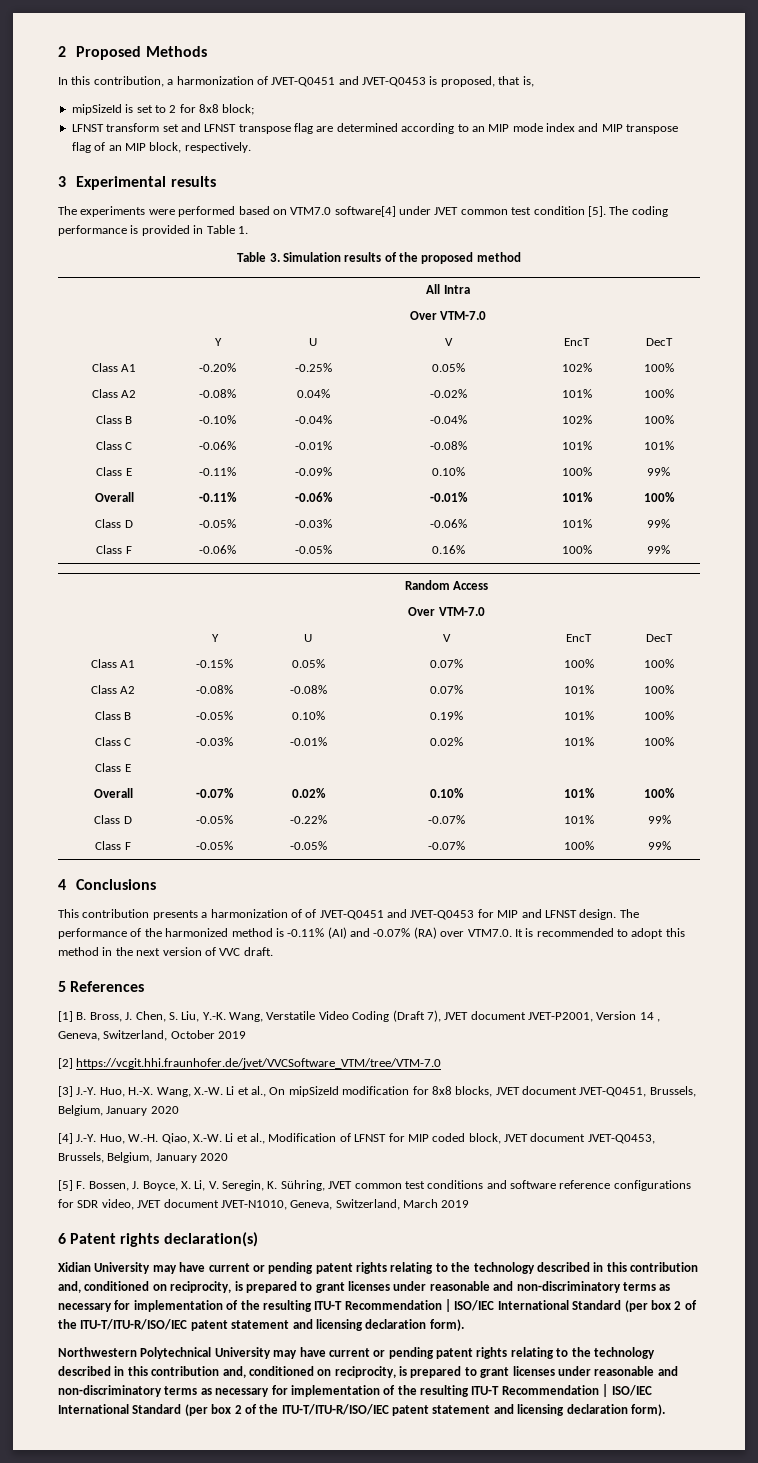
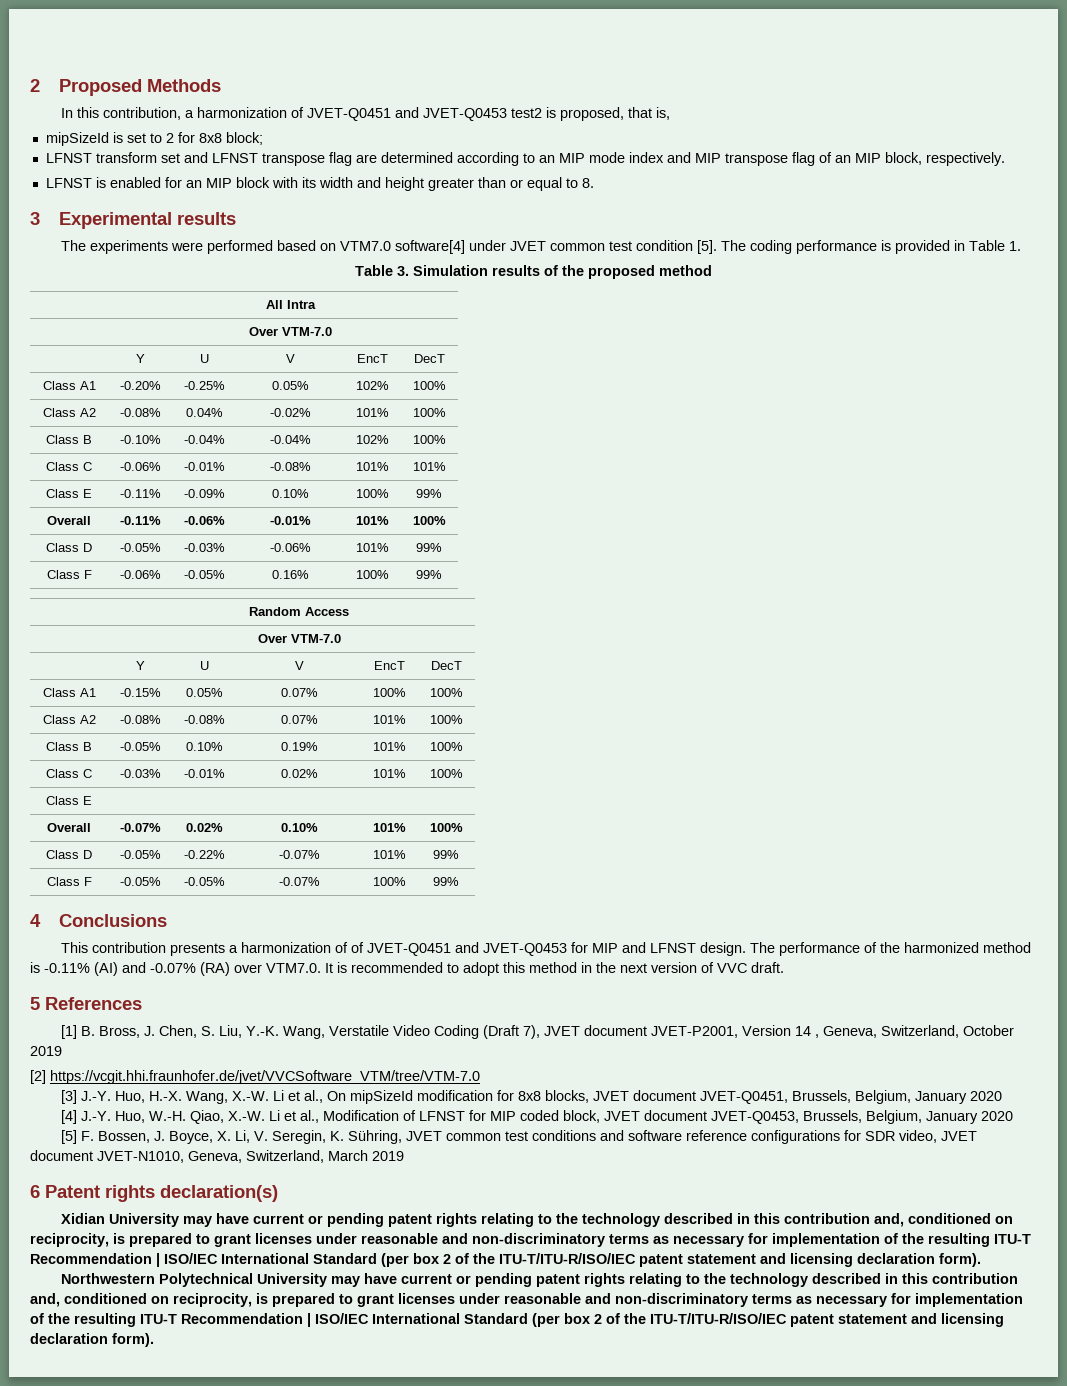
- In this contribution, a harmonization of JVET-Q0451 and JVET-Q0453 is proposed, that is,
+ In this contribution, a harmonization of JVET-Q0451 and JVET-Q0453 test2 is proposed, that is,
+ LFNST is enabled for an MIP block with its width and height greater than or equal to 8.

